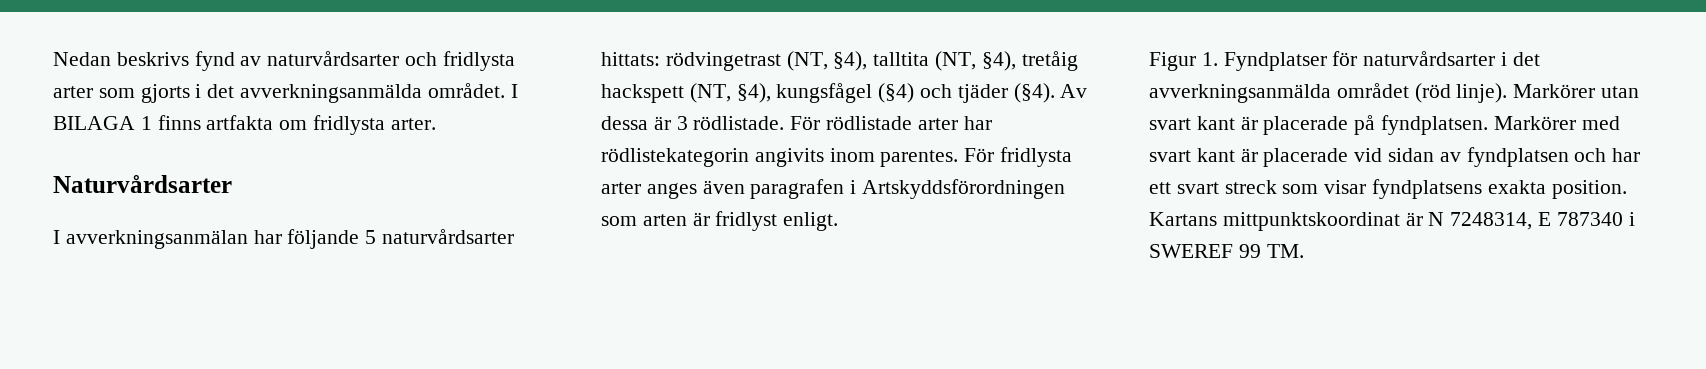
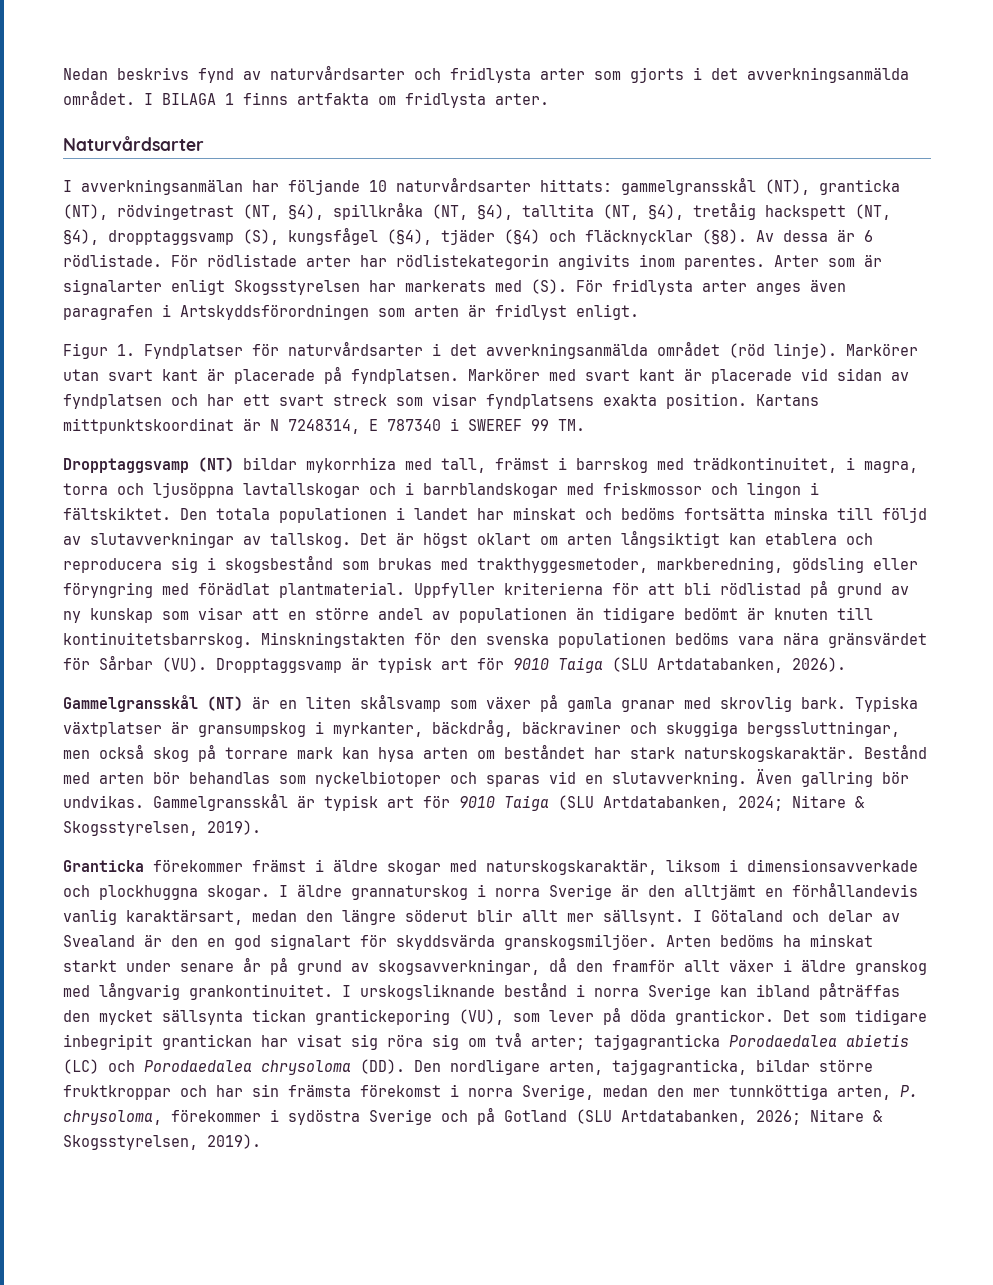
- I avverkningsanmälan har följande 5 naturvårdsarter hittats: rödvingetrast (NT, §4), talltita (NT, §4), tretåig hackspett (NT, §4), kungsfågel (§4) och tjäder (§4).
+ I avverkningsanmälan har följande 10 naturvårdsarter hittats: gammelgransskål (NT), granticka (NT), rödvingetrast (NT, §4), spillkråka (NT, §4), talltita (NT, §4), tretåig hackspett (NT, §4), dropptaggsvamp (S), kungsfågel (§4), tjäder (§4) och fläcknycklar (§8).
- Av dessa är 3 rödlistade.
+ Av dessa är 6 rödlistade.
- För fridlysta arter anges även paragrafen i Artskyddsförordningen som arten är fridlyst enligt.
+ Arter som är signalarter enligt Skogsstyrelsen har markerats med (S). För fridlysta arter anges även paragrafen i Artskyddsförordningen som arten är fridlyst enligt.
+ Dropptaggsvamp (NT) bildar mykorrhiza med tall, främst i barrskog med trädkontinuitet, i magra, torra och ljusöppna lavtallskogar och i barrblandskogar med friskmossor och lingon i fältskiktet. Den totala populationen i landet har minskat och bedöms fortsätta minska till följd av slutavverkningar av tallskog. Det är högst oklart om arten långsiktigt kan etablera och reproducera sig i skogsbestånd som brukas med trakthyggesmetoder, markberedning, gödsling eller föryngring med förädlat plantmaterial. Uppfyller kriterierna för att bli rödlistad på grund av ny kunskap som visar att en större andel av populationen än tidigare bedömt är knuten till kontinuitetsbarrskog. Minskningstakten för den svenska populationen bedöms vara nära gränsvärdet för Sårbar (VU). Dropptaggsvamp är typisk art för 9010 Taiga (SLU Artdatabanken, 2026).
+ Gammelgransskål (NT) är en liten skålsvamp som växer på gamla granar med skrovlig bark. Typiska växtplatser är gransumpskog i myrkanter, bäckdråg, bäckraviner och skuggiga bergssluttningar, men också skog på torrare mark kan hysa arten om beståndet har stark naturskogskaraktär. Bestånd med arten bör behandlas som nyckelbiotoper och sparas vid en slutavverkning. Även gallring bör undvikas. Gammelgransskål är typisk art för 9010 Taiga (SLU Artdatabanken, 2024; Nitare & Skogsstyrelsen, 2019).
+ Granticka förekommer främst i äldre skogar med naturskogskaraktär, liksom i dimensionsavverkade och plockhuggna skogar. I äldre grannaturskog i norra Sverige är den alltjämt en förhållandevis vanlig karaktärsart, medan den längre söderut blir allt mer sällsynt. I Götaland och delar av Svealand är den en god signalart för skyddsvärda granskogsmiljöer. Arten bedöms ha minskat starkt under senare år på grund av skogsavverkningar, då den framför allt växer i äldre granskog med långvarig grankontinuitet. I urskogsliknande bestånd i norra Sverige kan ibland påträffas den mycket sällsynta tickan grantickeporing (VU), som lever på döda grantickor. Det som tidigare inbegripit grantickan har visat sig röra sig om två arter; tajgagranticka Porodaedalea abietis (LC) och Porodaedalea chrysoloma (DD). Den nordligare arten, tajgagranticka, bildar större fruktkroppar och har sin främsta förekomst i norra Sverige, medan den mer tunnköttiga arten, P. chrysoloma, förekommer i sydöstra Sverige och på Gotland (SLU Artdatabanken, 2026; Nitare & Skogsstyrelsen, 2019).

